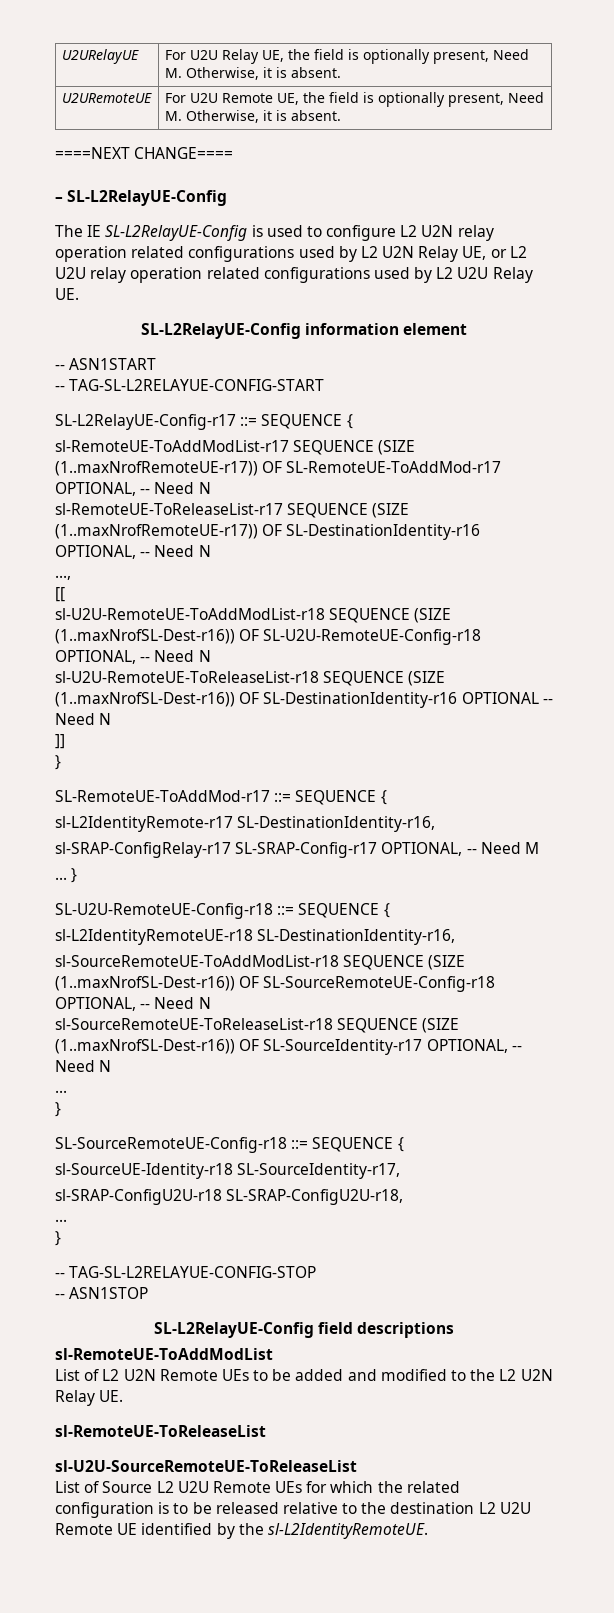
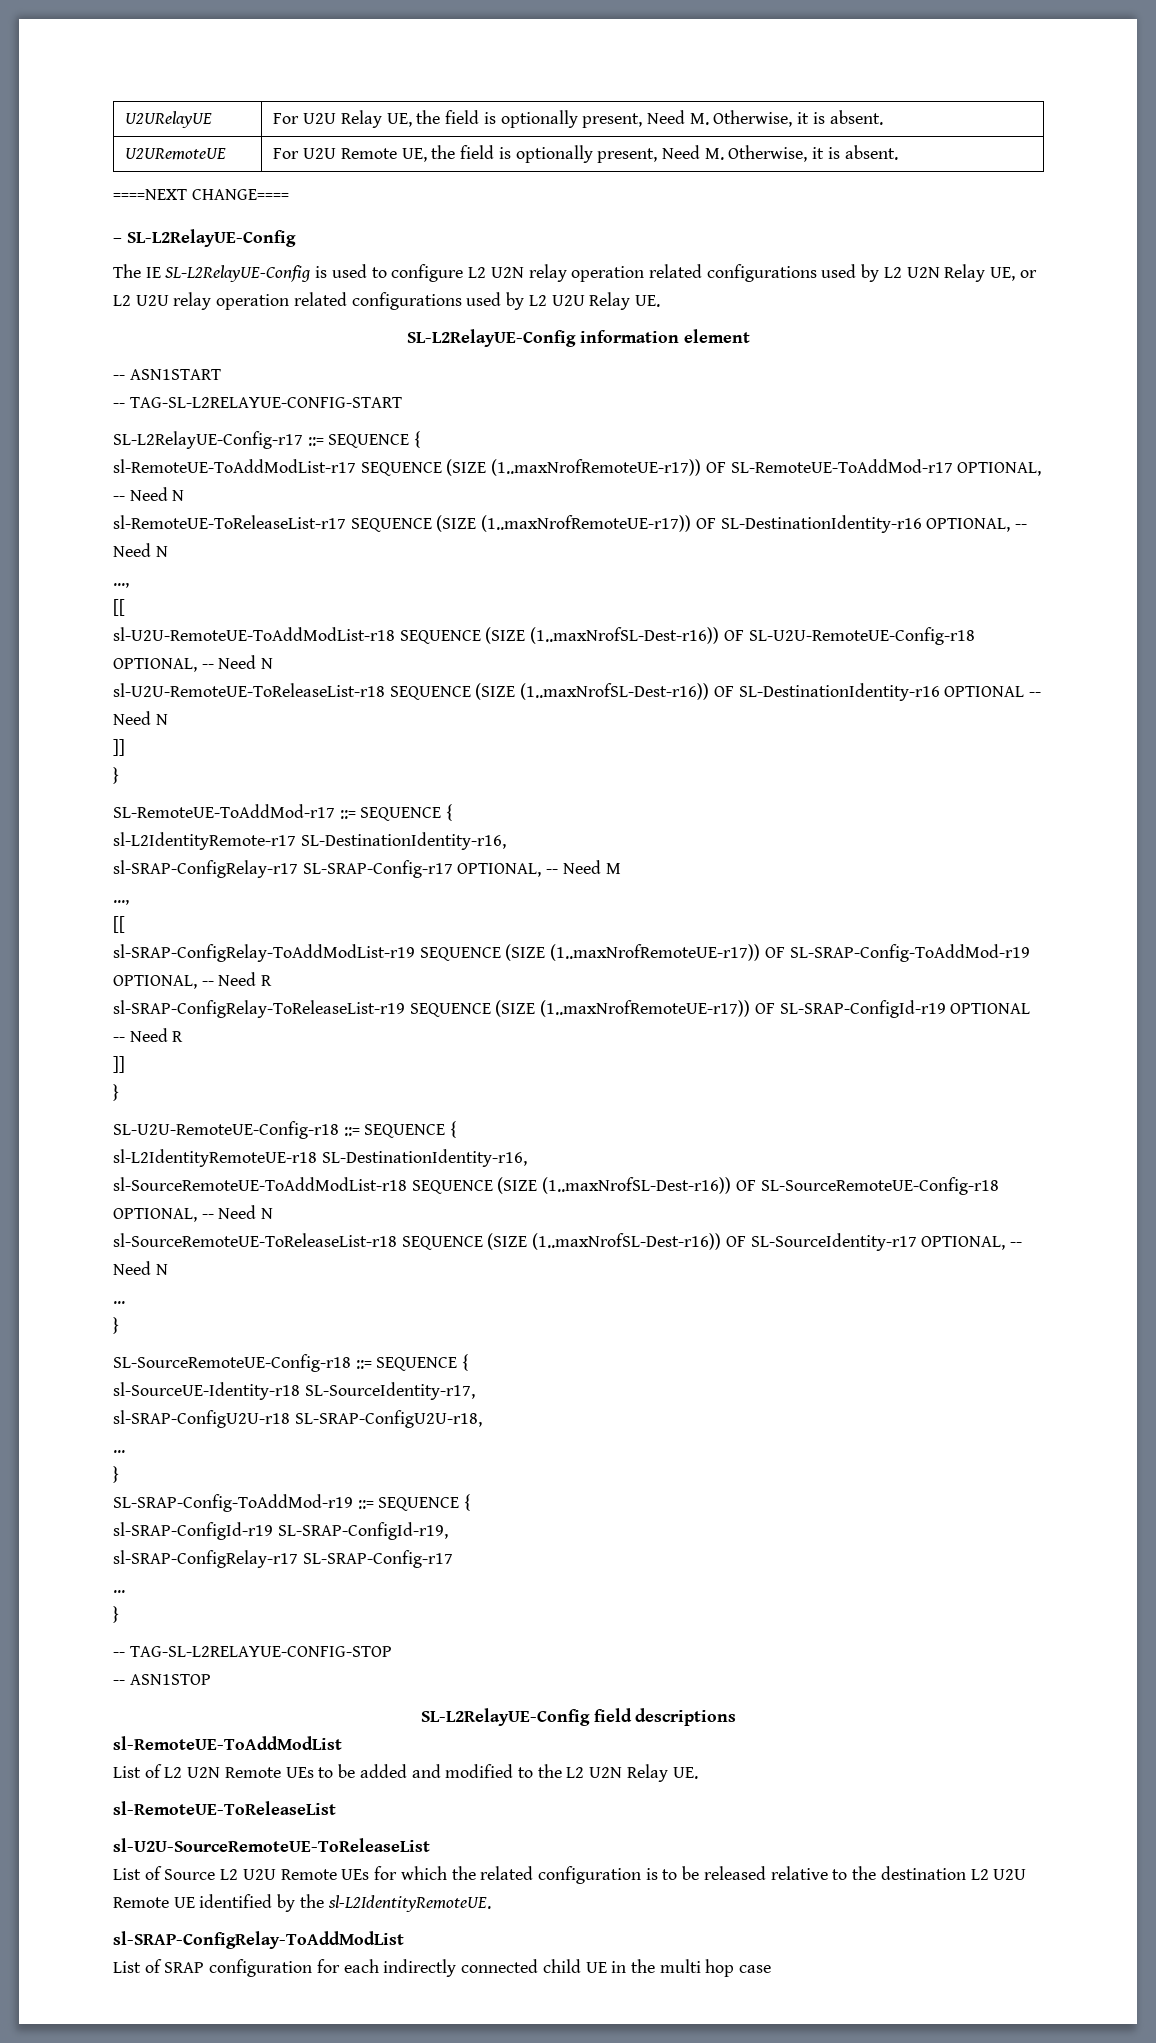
  sl-SRAP-ConfigRelay-r17 SL-SRAP-Config-r17 OPTIONAL, -- Need M
- ... }
+ ...,
+ [[
+ sl-SRAP-ConfigRelay-ToAddModList-r19 SEQUENCE (SIZE (1..maxNrofRemoteUE-r17)) OF SL-SRAP-Config-ToAddMod-r19 OPTIONAL, -- Need R
+ sl-SRAP-ConfigRelay-ToReleaseList-r19 SEQUENCE (SIZE (1..maxNrofRemoteUE-r17)) OF SL-SRAP-ConfigId-r19 OPTIONAL -- Need R
+ ]]
+ }
+ SL-SRAP-Config-ToAddMod-r19 ::= SEQUENCE {
+ sl-SRAP-ConfigId-r19 SL-SRAP-ConfigId-r19,
+ sl-SRAP-ConfigRelay-r17 SL-SRAP-Config-r17
+ ...
+ }
+ sl-SRAP-ConfigRelay-ToAddModList
+ List of SRAP configuration for each indirectly connected child UE in the multi hop case

